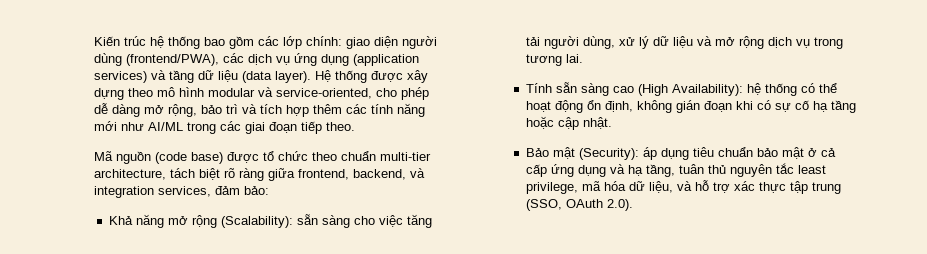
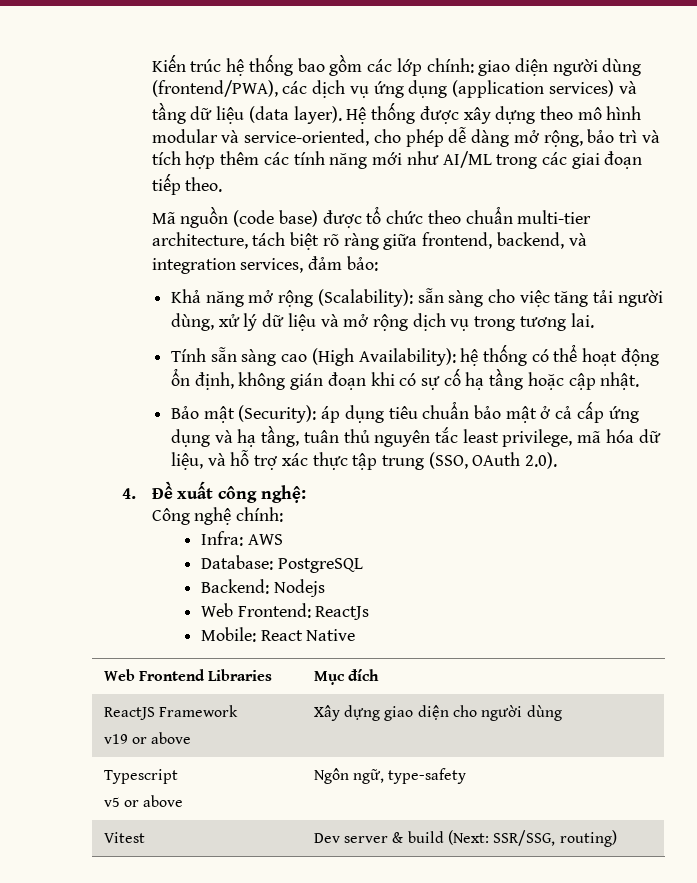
+ 4. Đề xuất công nghệ:
+ Công nghệ chính:
+ Infra: AWS
+ Database: PostgreSQL
+ Backend: Nodejs
+ Web Frontend: ReactJs
+ Mobile: React Native
+ Web Frontend Libraries | Mục đích
+ ReactJS Framework
+ v19 or above | Xây dựng giao diện cho người dùng
+ Typescript
+ v5 or above | Ngôn ngữ, type-safety
+ Vitest | Dev server & build (Next: SSR/SSG, routing)

